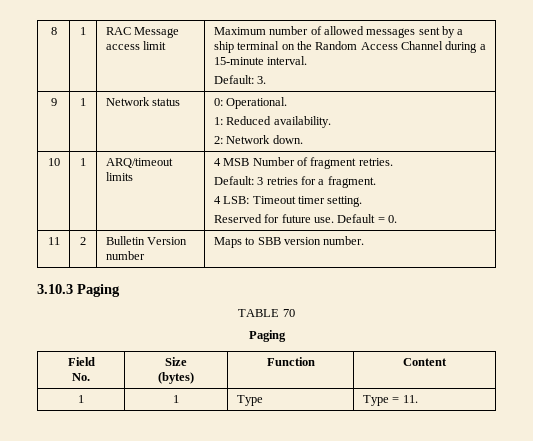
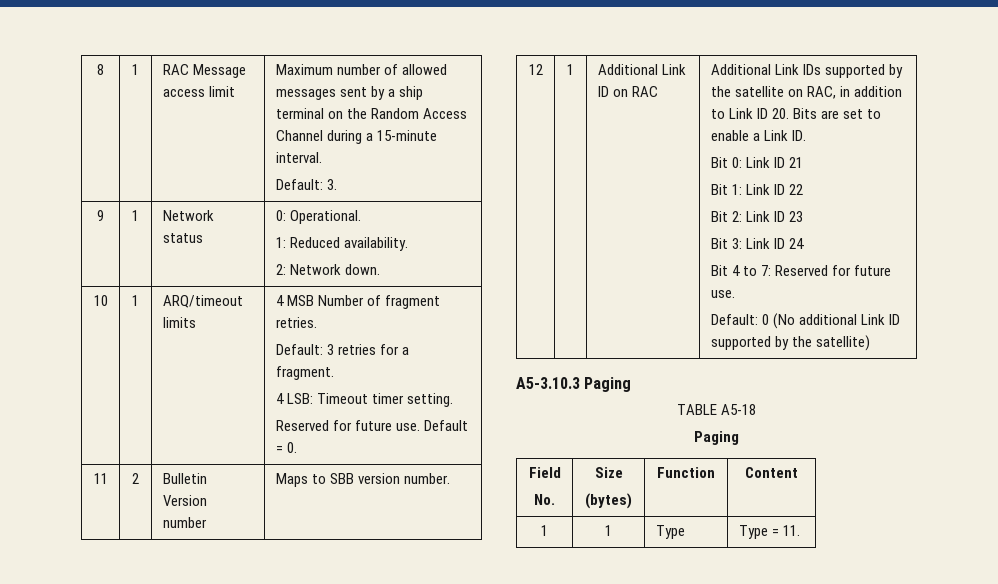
- 3.10.3 Paging
+ 12 | 1 | Additional Link ID on RAC | Additional Link IDs supported by the satellite on RAC, in addition to Link ID 20. Bits are set to enable a Link ID.
+ Bit 0: Link ID 21
+ Bit 1: Link ID 22
+ Bit 2: Link ID 23
+ Bit 3: Link ID 24
+ Bit 4 to 7: Reserved for future use.
+ Default: 0 (No additional Link ID supported by the satellite)
+ A5-3.10.3 Paging
- TABLE 70
+ TABLE A5-18

